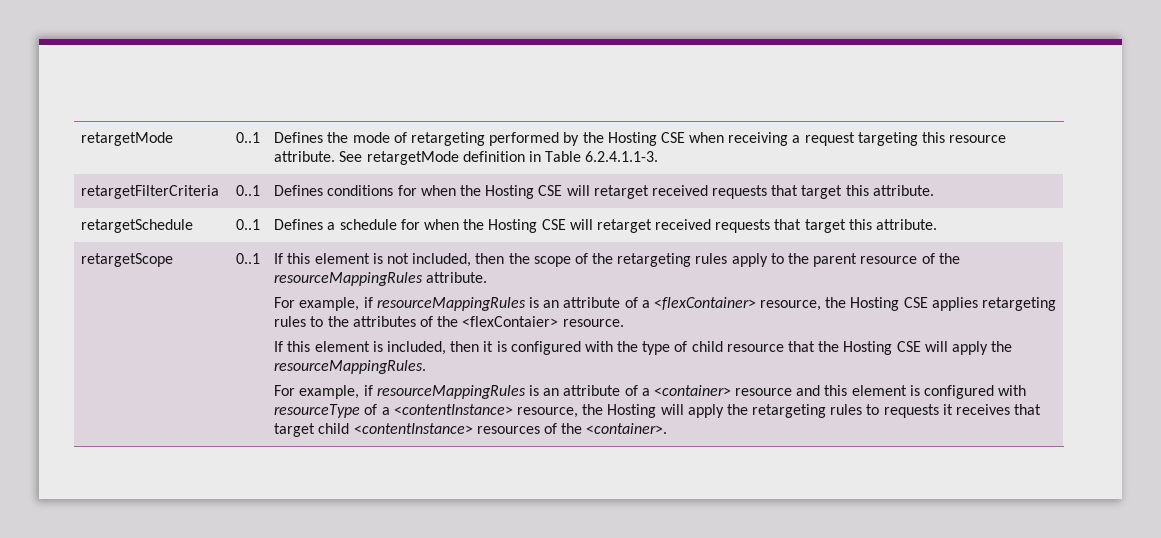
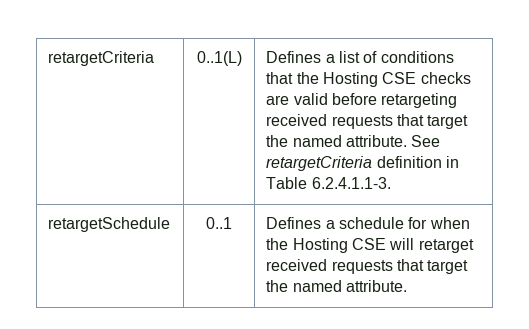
- retargetMode | 0..1 | Defines the mode of retargeting performed by the Hosting CSE when receiving a request targeting this resource attribute. See retargetMode definition in Table 6.2.4.1.1-3.
+ retargetCriteria | 0..1(L) | Defines a list of conditions that the Hosting CSE checks are valid before retargeting received requests that target the named attribute. See retargetCriteria definition in Table 6.2.4.1.1-3.
- retargetFilterCriteria | 0..1 | Defines conditions for when the Hosting CSE will retarget received requests that target this attribute.
- retargetSchedule | 0..1 | Defines a schedule for when the Hosting CSE will retarget received requests that target this attribute.
- retargetScope | 0..1 | If this element is not included, then the scope of the retargeting rules apply to the parent resource of the resourceMappingRules attribute.
- For example, if resourceMappingRules is an attribute of a <flexContainer> resource, the Hosting CSE applies retargeting rules to the attributes of the <flexContaier> resource.
- If this element is included, then it is configured with the type of child resource that the Hosting CSE will apply the resourceMappingRules.
- For example, if resourceMappingRules is an attribute of a <container> resource and this element is configured with resourceType of a <contentInstance> resource, the Hosting will apply the retargeting rules to requests it receives that target child <contentInstance> resources of the <container>.
+ retargetSchedule | 0..1 | Defines a schedule for when the Hosting CSE will retarget received requests that target the named attribute.

